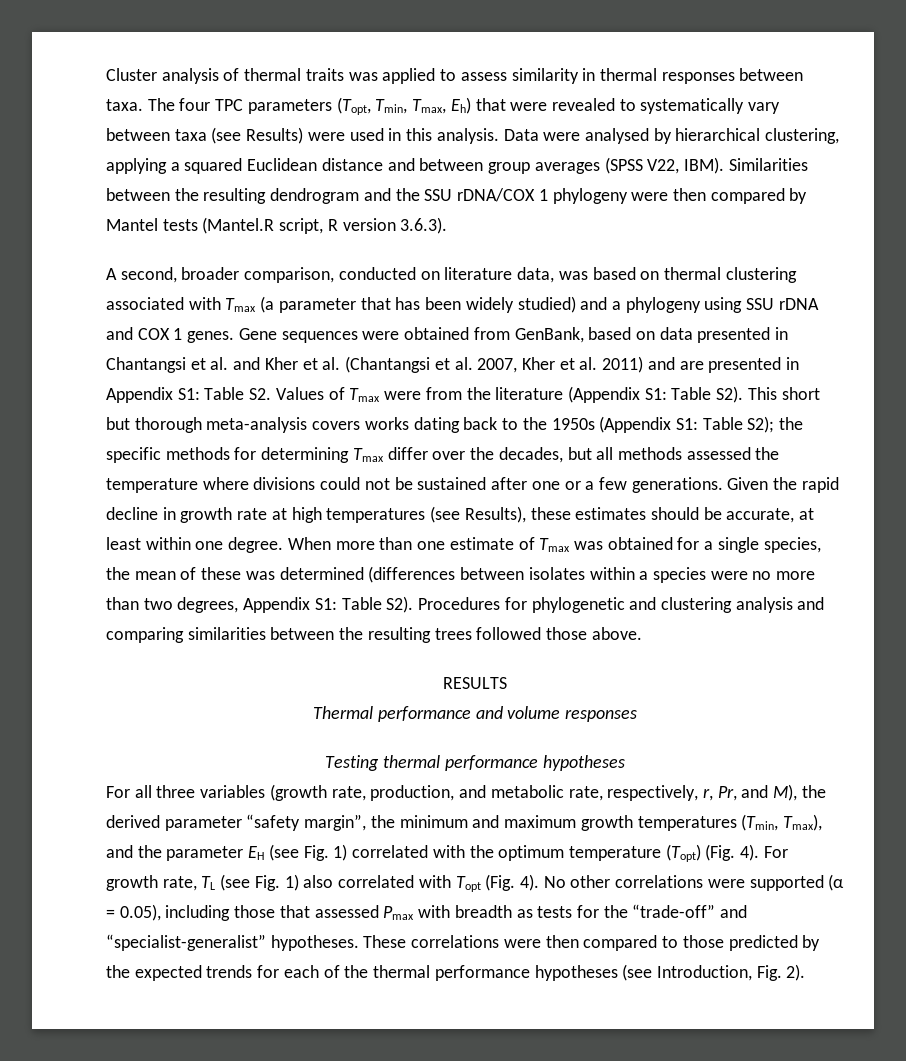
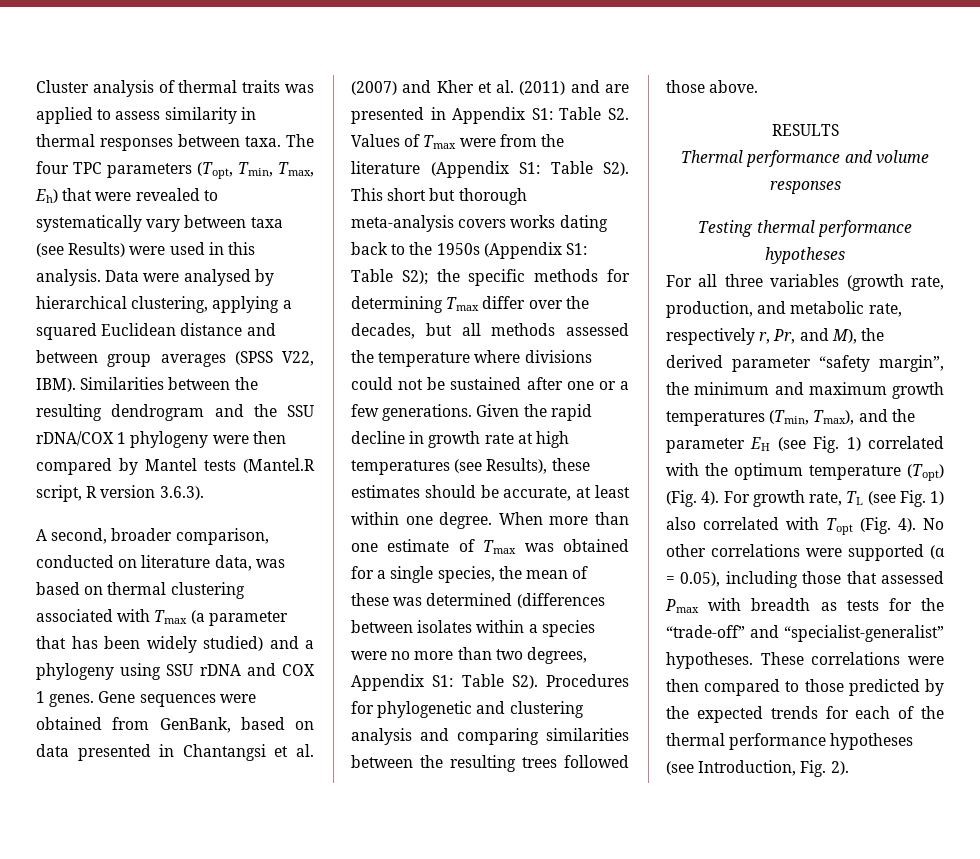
- Gene sequences were obtained from GenBank, based on data presented in Chantangsi et al. and Kher et al. (Chantangsi et al. 2007, Kher et al. 2011) and are presented in Appendix S1:
+ Gene sequences were obtained from GenBank, based on data presented in Chantangsi et al. (2007) and Kher et al. (2011) and are presented in Appendix S1:
- For all three variables (growth rate, production, and metabolic rate, respectively, r, Pr, and M), the derived parameter “safety margin”, the minimum and maximum growth temperatures (Tmin, Tmax), and the parameter EH (see Fig. 1) correlated with the optimum temperature (Topt) (Fig. 4).
+ For all three variables (growth rate, production, and metabolic rate, respectively r, Pr, and M), the derived parameter “safety margin”, the minimum and maximum growth temperatures (Tmin, Tmax), and the parameter EH (see Fig. 1) correlated with the optimum temperature (Topt) (Fig. 4).

